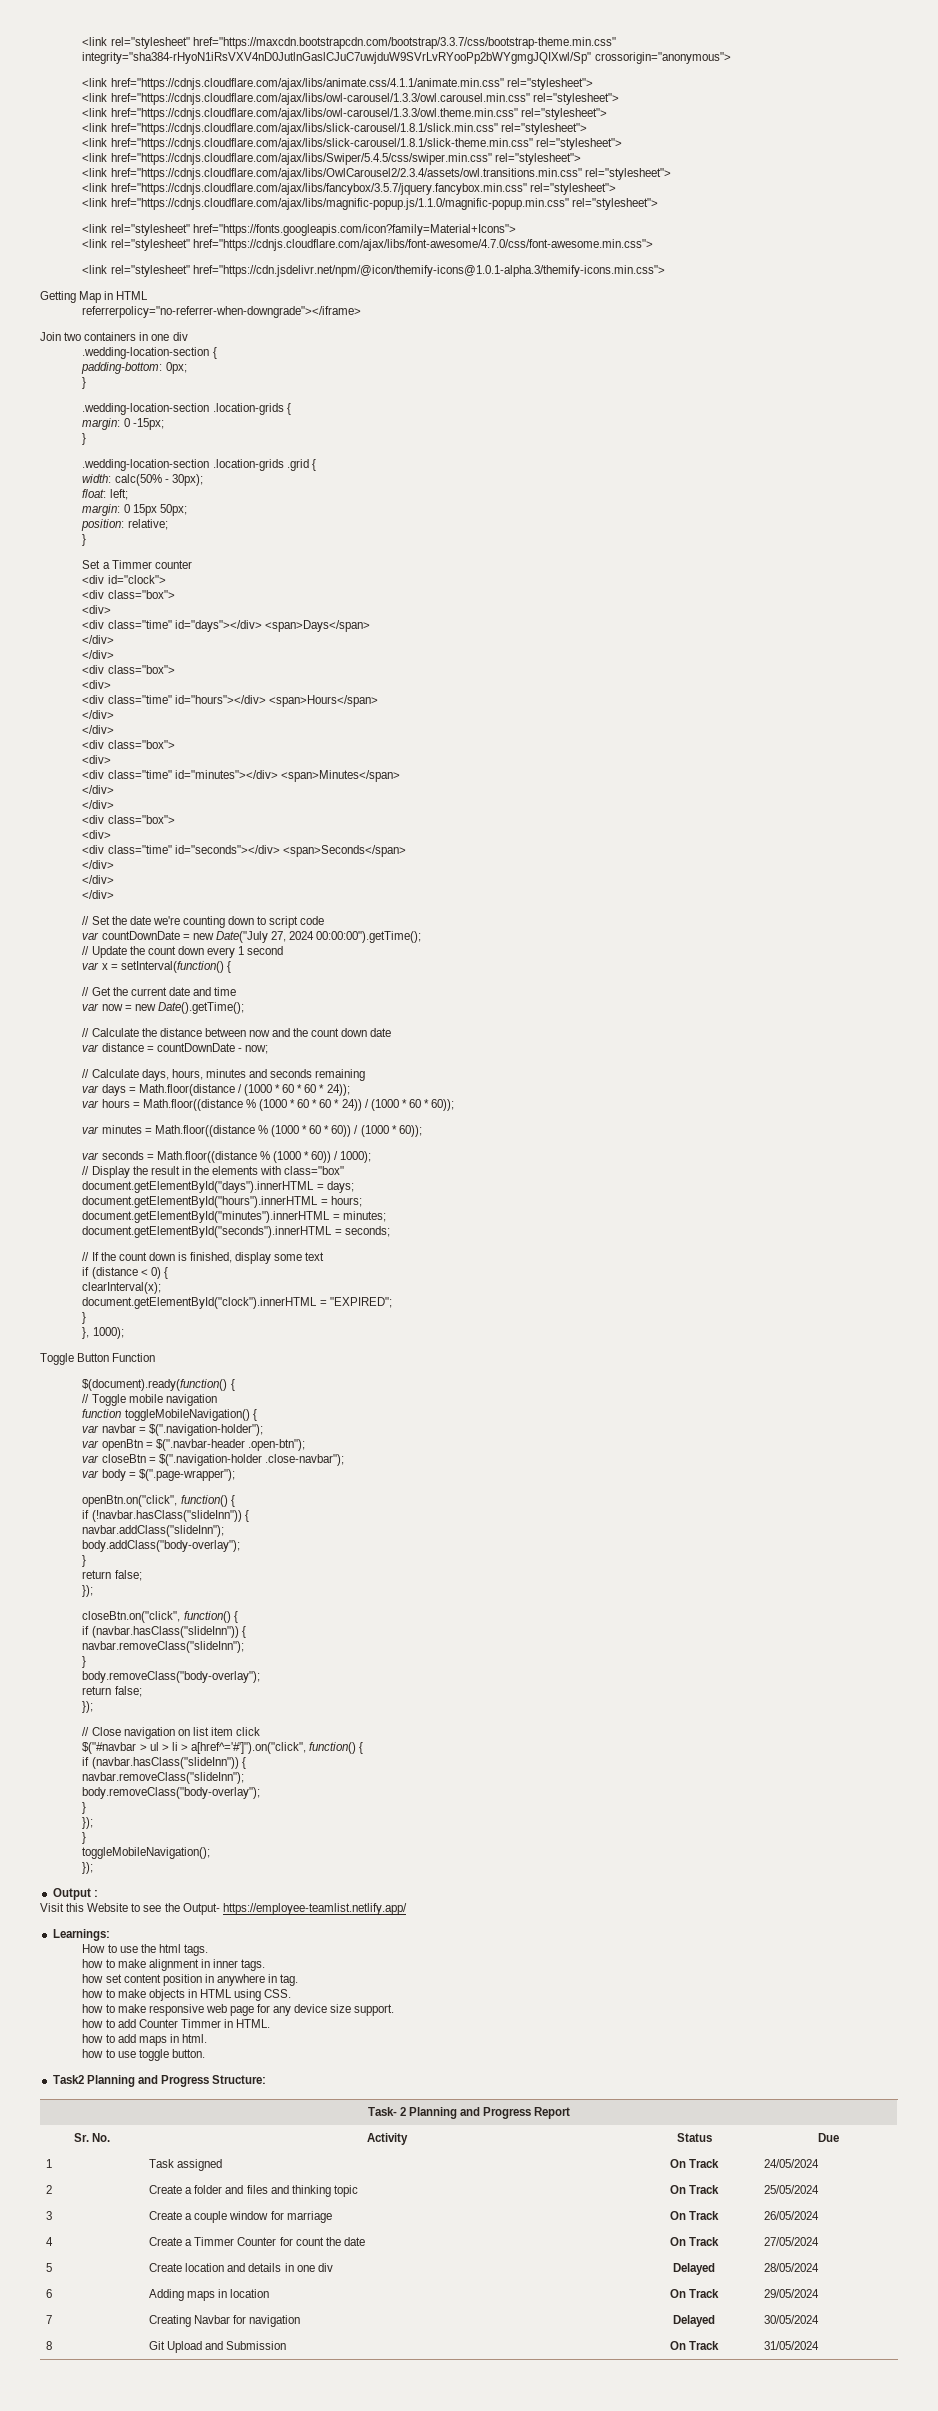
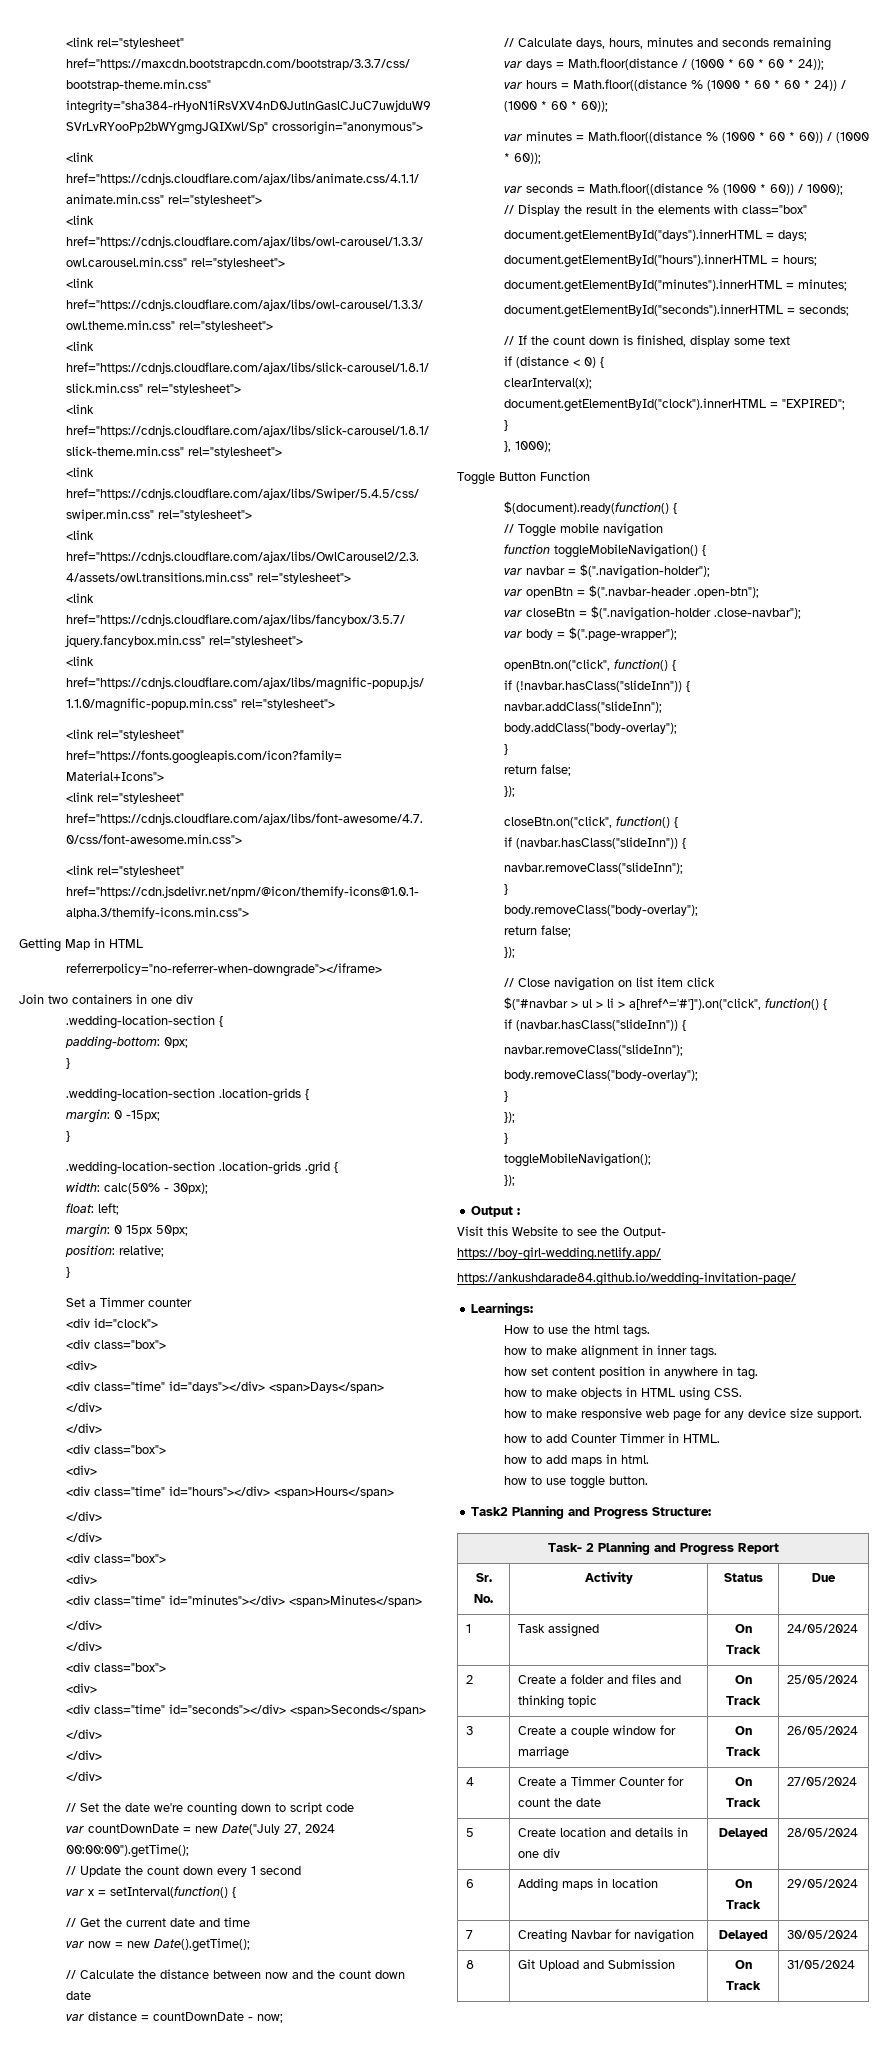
- Visit this Website to see the Output- https://employee-teamlist.netlify.app/
+ Visit this Website to see the Output- https://boy-girl-wedding.netlify.app/
+ https://ankushdarade84.github.io/wedding-invitation-page/

